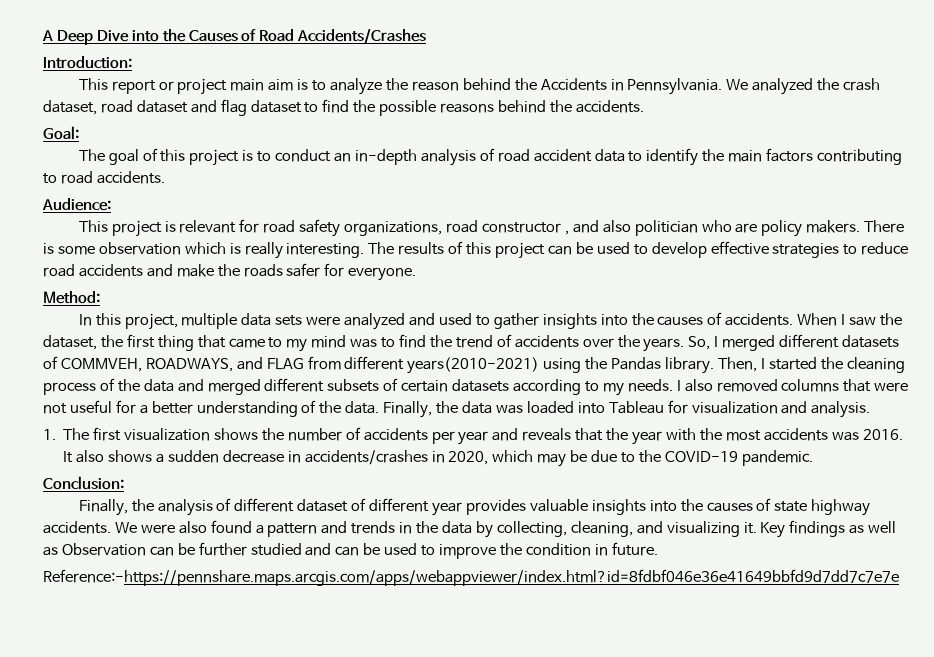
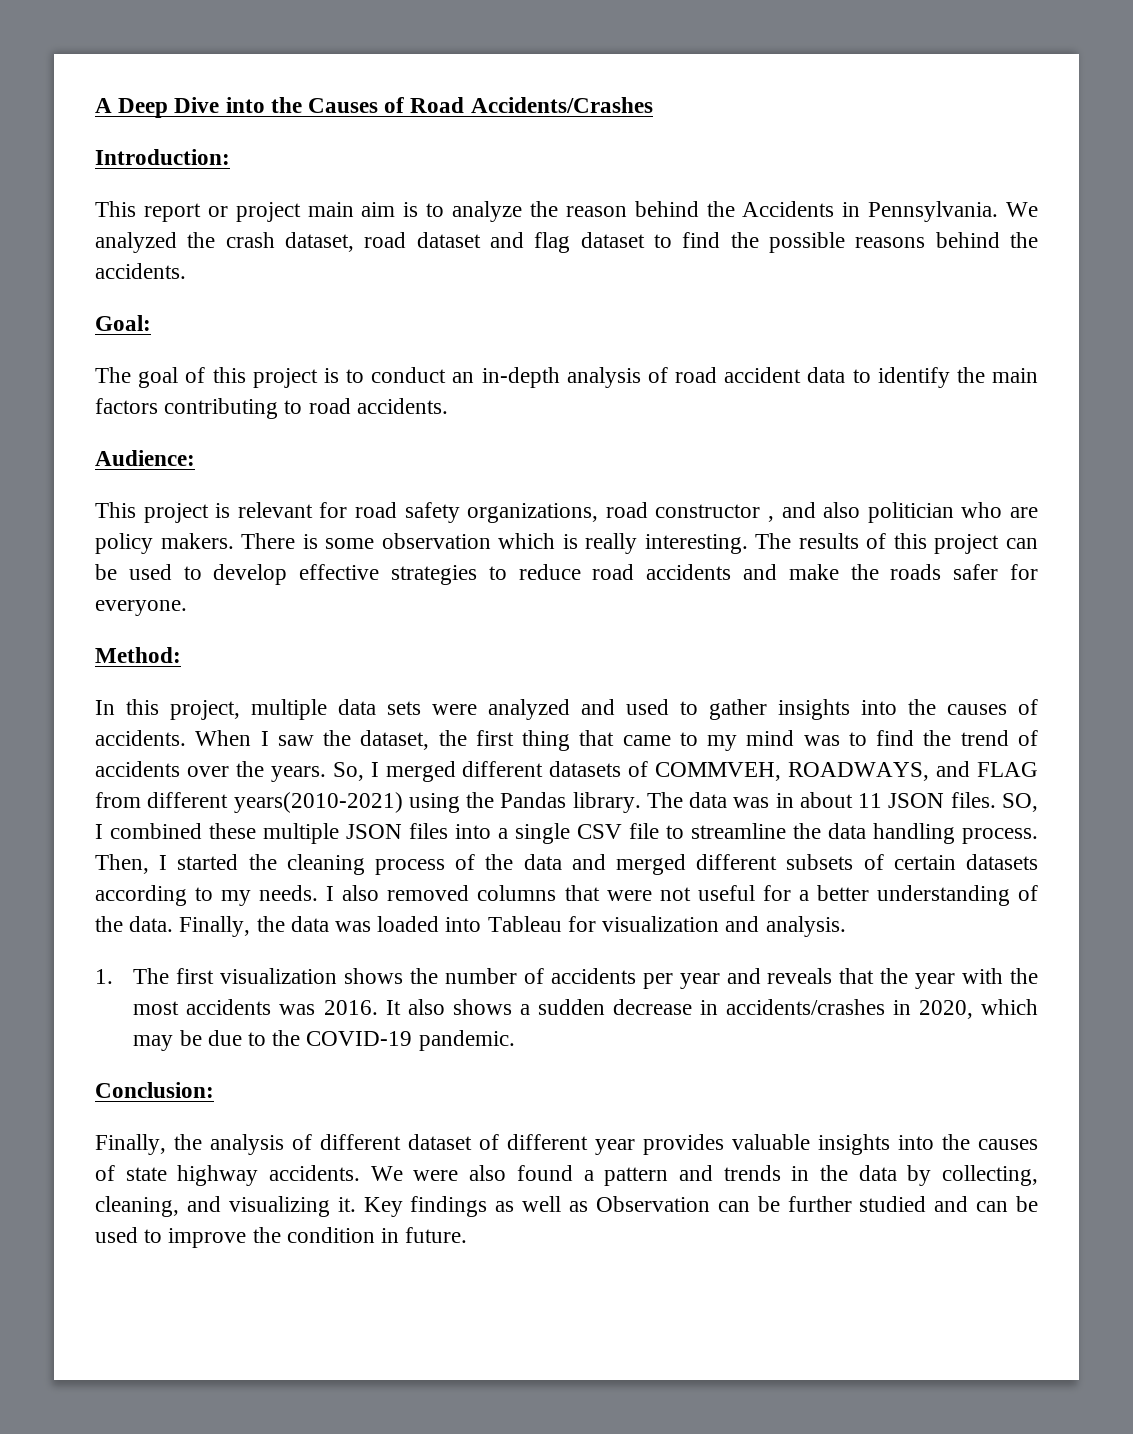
+ The data was in about 11 JSON files. SO, I combined these multiple JSON files into a single CSV file to streamline the data handling process.
- Reference:-https://pennshare.maps.arcgis.com/apps/webappviewer/index.html?id=8fdbf046e36e41649bbfd9d7dd7c7e7e

